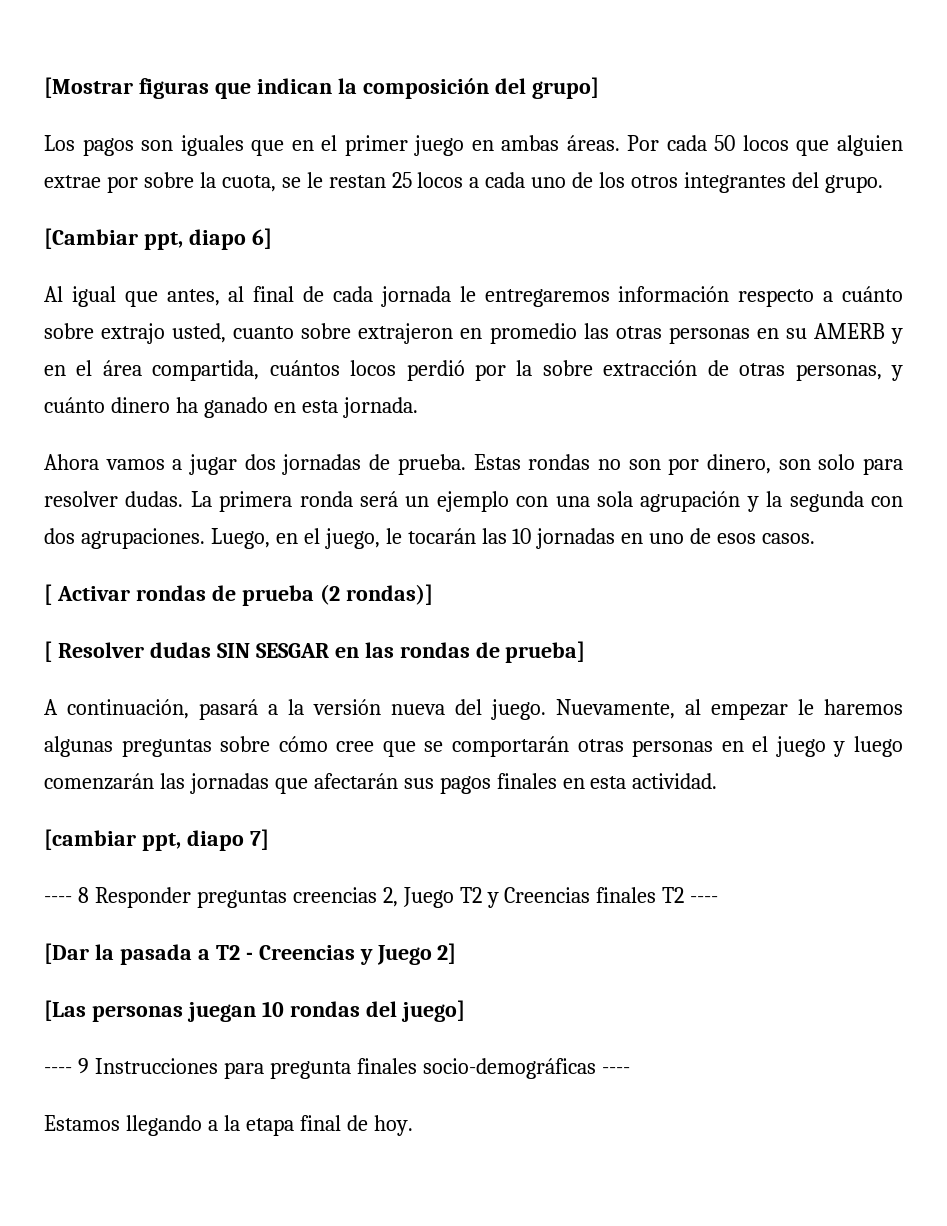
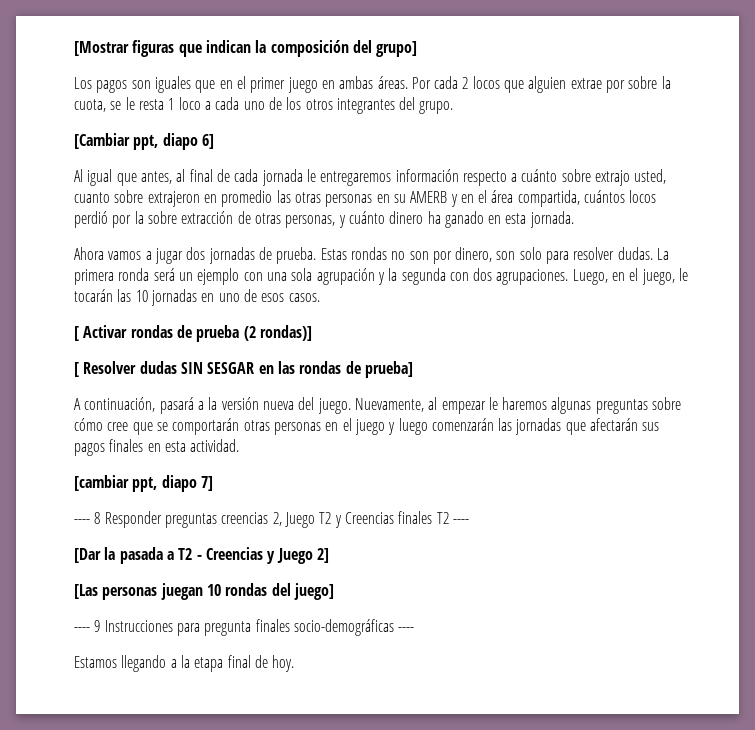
- Por cada 50 locos que alguien extrae por sobre la cuota, se le restan 25 locos a cada uno de los otros integrantes del grupo.
+ Por cada 2 locos que alguien extrae por sobre la cuota, se le resta 1 loco a cada uno de los otros integrantes del grupo.

